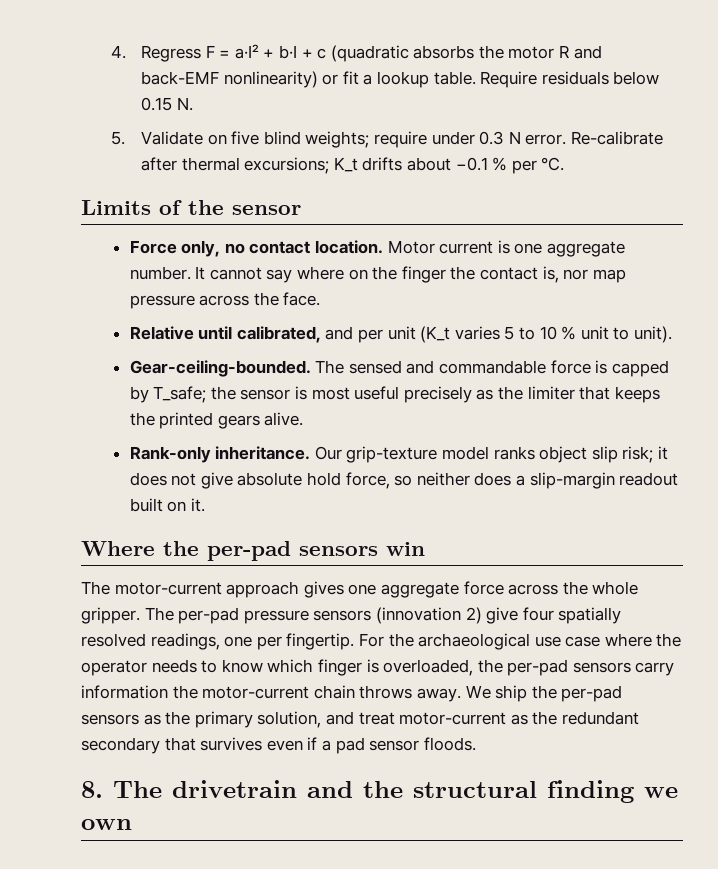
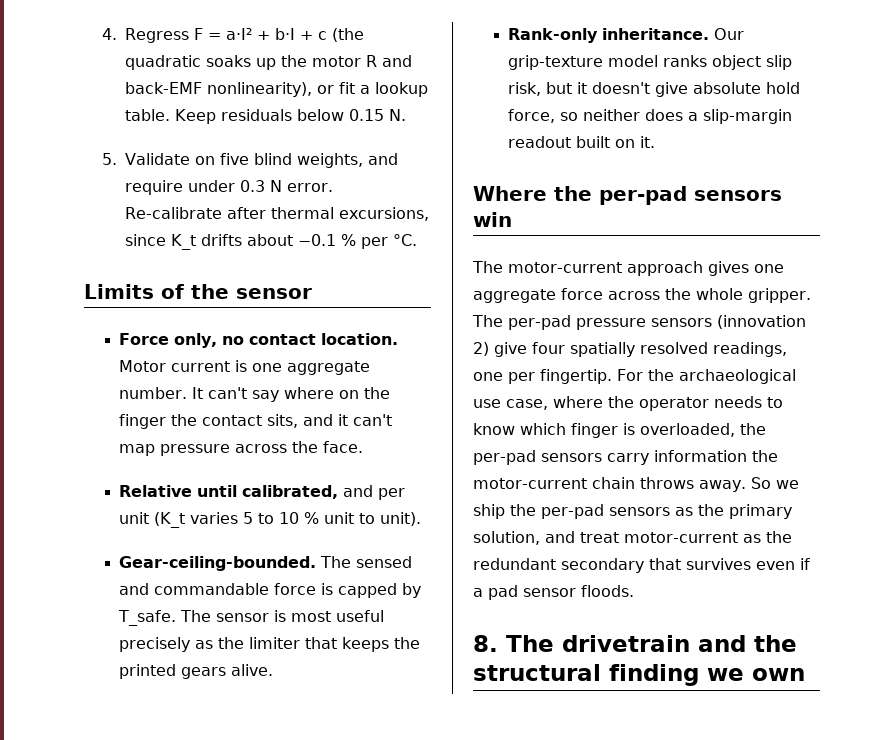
- 4. Regress F = a·I² + b·I + c (quadratic absorbs the motor R and back-EMF nonlinearity) or fit a lookup table.
+ 4. Regress F = a·I² + b·I + c (the quadratic soaks up the motor R and back-EMF nonlinearity), or fit a lookup table.
- Require residuals below 0.15 N.
+ Keep residuals below 0.15 N.
- 5. Validate on five blind weights; require under 0.3 N error.
+ 5. Validate on five blind weights, and require under 0.3 N error.
- Re-calibrate after thermal excursions; K_t drifts about −0.1 % per °C.
+ Re-calibrate after thermal excursions, since K_t drifts about −0.1 % per °C.
- It cannot say where on the finger the contact is, nor map pressure across the face.
+ It can't say where on the finger the contact sits, and it can't map pressure across the face.
- The sensed and commandable force is capped by T_safe; the sensor is most useful precisely as the limiter that keeps the printed gears alive.
+ The sensed and commandable force is capped by T_safe. The sensor is most useful precisely as the limiter that keeps the printed gears alive.
- Our grip-texture model ranks object slip risk; it does not give absolute hold force, so neither does a slip-margin readout built on it.
+ Our grip-texture model ranks object slip risk, but it doesn't give absolute hold force, so neither does a slip-margin readout built on it.
- For the archaeological use case where the operator needs to know which finger is overloaded, the per-pad sensors carry information the motor-current chain throws away.
+ For the archaeological use case, where the operator needs to know which finger is overloaded, the per-pad sensors carry information the motor-current chain throws away.
- We ship the per-pad sensors as the primary solution, and treat motor-current as the redundant secondary that survives even if a pad sensor floods.
+ So we ship the per-pad sensors as the primary solution, and treat motor-current as the redundant secondary that survives even if a pad sensor floods.

